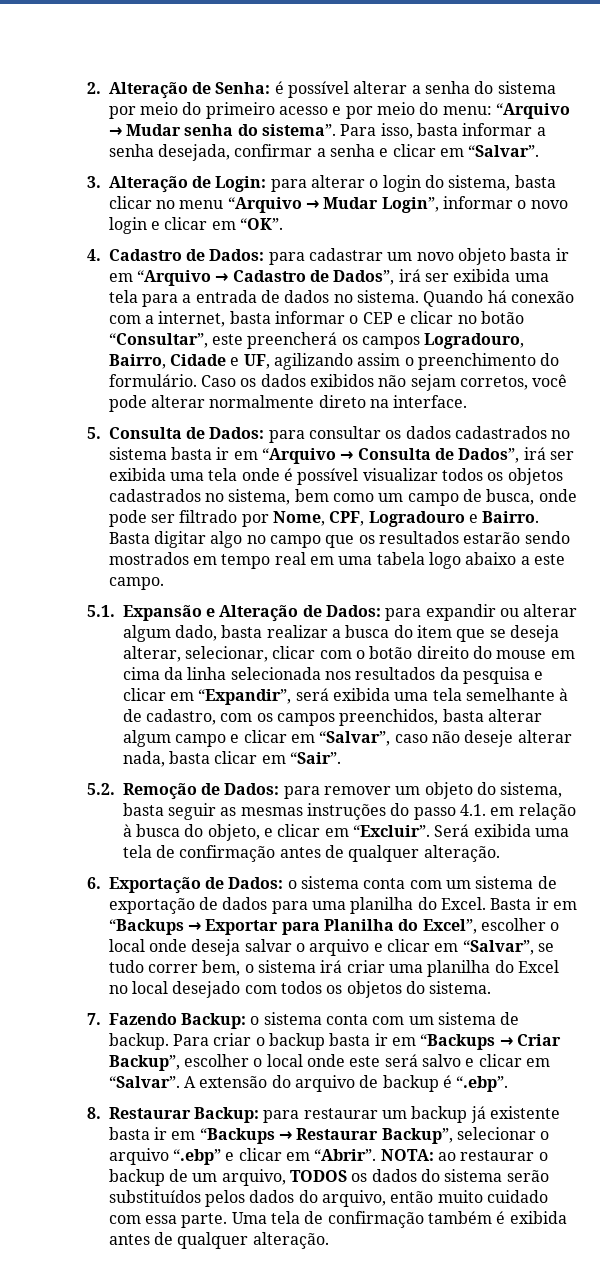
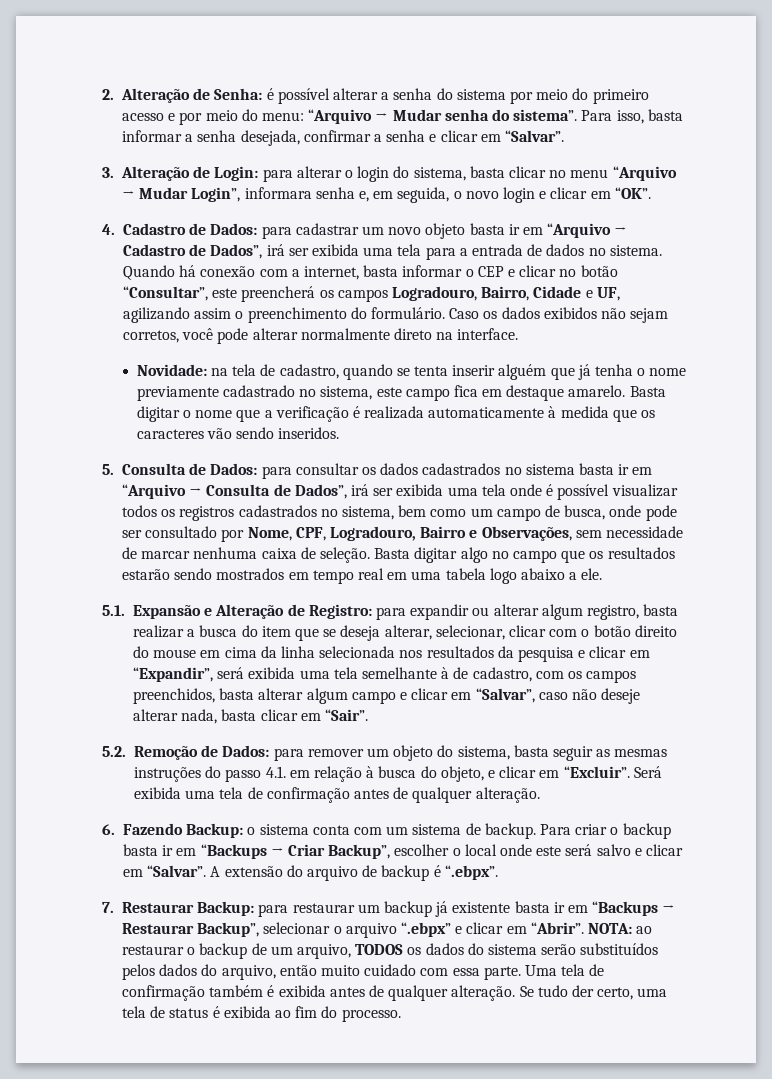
- 3. Alteração de Login: para alterar o login do sistema, basta clicar no menu “Arquivo → Mudar Login”, informar o novo login e clicar em “OK”.
+ 3. Alteração de Login: para alterar o login do sistema, basta clicar no menu “Arquivo → Mudar Login”, informara senha e, em seguida, o novo login e clicar em “OK”.
+ Novidade: na tela de cadastro, quando se tenta inserir alguém que já tenha o nome previamente cadastrado no sistema, este campo fica em destaque amarelo. Basta digitar o nome que a verificação é realizada automaticamente à medida que os caracteres vão sendo inseridos.
- 5. Consulta de Dados: para consultar os dados cadastrados no sistema basta ir em “Arquivo → Consulta de Dados”, irá ser exibida uma tela onde é possível visualizar todos os objetos cadastrados no sistema, bem como um campo de busca, onde pode ser filtrado por Nome, CPF, Logradouro e Bairro.
+ 5. Consulta de Dados: para consultar os dados cadastrados no sistema basta ir em “Arquivo → Consulta de Dados”, irá ser exibida uma tela onde é possível visualizar todos os registros cadastrados no sistema, bem como um campo de busca, onde pode ser consultado por Nome, CPF, Logradouro, Bairro e Observações, sem necessidade de marcar nenhuma caixa de seleção.
- Basta digitar algo no campo que os resultados estarão sendo mostrados em tempo real em uma tabela logo abaixo a este campo.
+ Basta digitar algo no campo que os resultados estarão sendo mostrados em tempo real em uma tabela logo abaixo a ele.
- 5.1. Expansão e Alteração de Dados:
+ 5.1. Expansão e Alteração de Registro:
- para expandir ou alterar algum dado, basta realizar a busca do item que se deseja alterar, selecionar, clicar com o botão direito do mouse em cima da linha selecionada nos resultados da pesquisa e clicar em “Expandir”, será exibida uma tela semelhante à de cadastro, com os campos preenchidos, basta alterar algum campo e clicar em “Salvar”, caso não deseje alterar nada, basta clicar em “Sair”.
+ para expandir ou alterar algum registro, basta realizar a busca do item que se deseja alterar, selecionar, clicar com o botão direito do mouse em cima da linha selecionada nos resultados da pesquisa e clicar em “Expandir”, será exibida uma tela semelhante à de cadastro, com os campos preenchidos, basta alterar algum campo e clicar em “Salvar”, caso não deseje alterar nada, basta clicar em “Sair”.
- 6. Exportação de Dados: o sistema conta com um sistema de exportação de dados para uma planilha do Excel. Basta ir em “Backups → Exportar para Planilha do Excel”, escolher o local onde deseja salvar o arquivo e clicar em “Salvar”, se tudo correr bem, o sistema irá criar uma planilha do Excel no local desejado com todos os objetos do sistema.
- 7. Fazendo Backup: o sistema conta com um sistema de backup.
+ 6. Fazendo Backup: o sistema conta com um sistema de backup.
- A extensão do arquivo de backup é “.ebp”.
- 8. Restaurar Backup: para restaurar um backup já existente basta ir em “Backups → Restaurar Backup”, selecionar o arquivo “.ebp” e clicar em “Abrir”.
+ A extensão do arquivo de backup é “.ebpx”.
+ 7. Restaurar Backup: para restaurar um backup já existente basta ir em “Backups → Restaurar Backup”, selecionar o arquivo “.ebpx” e clicar em “Abrir”.
+ Se tudo der certo, uma tela de status é exibida ao fim do processo.

